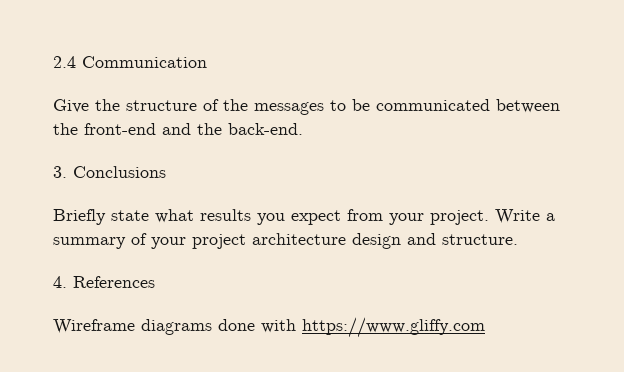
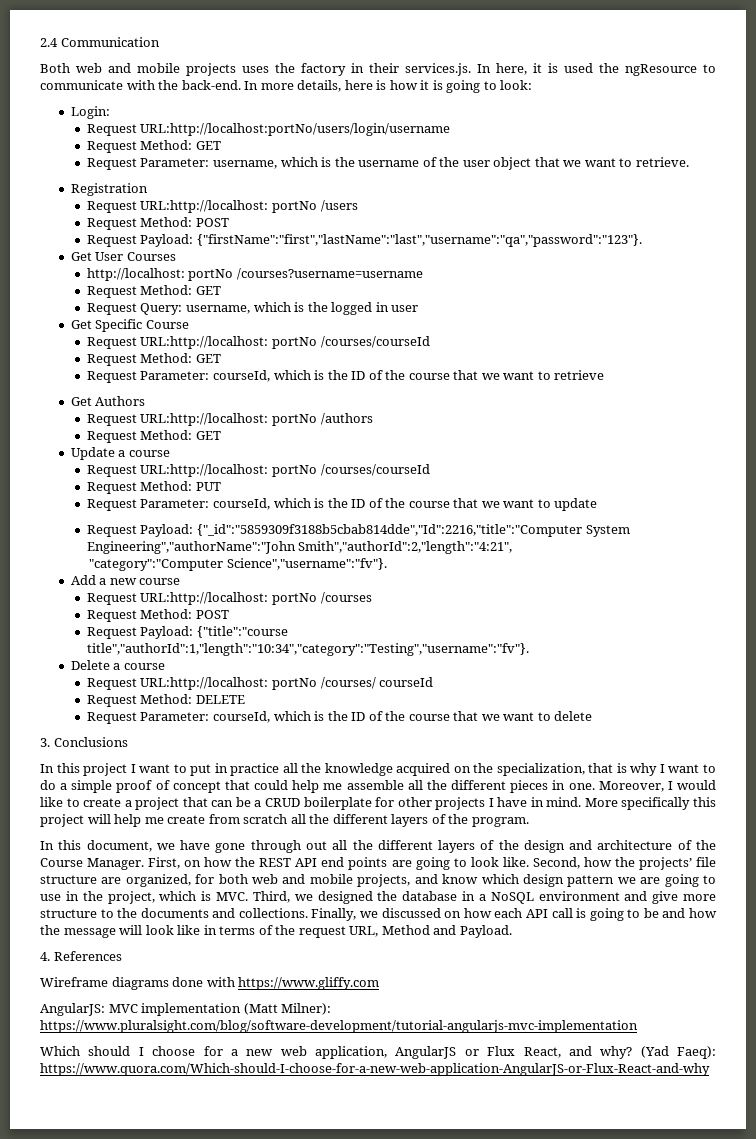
- Give the structure of the messages to be communicated between the front-end and the back-end.
+ Both web and mobile projects uses the factory in their services.js. In here, it is used the ngResource to communicate with the back-end. In more details, here is how it is going to look:
+ Login:
+ Request URL:http://localhost:portNo/users/login/username
+ Request Method: GET
+ Request Parameter: username, which is the username of the user object that we want to retrieve.
+ Registration
+ Request URL:http://localhost: portNo /users
+ Request Method: POST
+ Request Payload: {"firstName":"first","lastName":"last","username":"qa","password":"123"}.
+ Get User Courses
+ http://localhost: portNo /courses?username=username
+ Request Method: GET
+ Request Query: username, which is the logged in user
+ Get Specific Course
+ Request URL:http://localhost: portNo /courses/courseId
+ Request Method: GET
+ Request Parameter: courseId, which is the ID of the course that we want to retrieve
+ Get Authors
+ Request URL:http://localhost: portNo /authors
+ Request Method: GET
+ Update a course
+ Request URL:http://localhost: portNo /courses/courseId
+ Request Method: PUT
+ Request Parameter: courseId, which is the ID of the course that we want to update
+ Request Payload: {"_id":"5859309f3188b5cbab814dde","Id":2216,"title":"Computer System Engineering","authorName":"John Smith","authorId":2,"length":"4:21",
+ "category":"Computer Science","username":"fv"}.
+ Add a new course
+ Request URL:http://localhost: portNo /courses
+ Request Method: POST
+ Request Payload: {"title":"course title","authorId":1,"length":"10:34","category":"Testing","username":"fv"}.
+ Delete a course
+ Request URL:http://localhost: portNo /courses/ courseId
+ Request Method: DELETE
+ Request Parameter: courseId, which is the ID of the course that we want to delete
  3. Conclusions
- Briefly state what results you expect from your project. Write a summary of your project architecture design and structure.
+ In this project I want to put in practice all the knowledge acquired on the specialization, that is why I want to do a simple proof of concept that could help me assemble all the different pieces in one. Moreover, I would like to create a project that can be a CRUD boilerplate for other projects I have in mind. More specifically this project will help me create from scratch all the different layers of the program.
+ In this document, we have gone through out all the different layers of the design and architecture of the Course Manager. First, on how the REST API end points are going to look like. Second, how the projects’ file structure are organized, for both web and mobile projects, and know which design pattern we are going to use in the project, which is MVC. Third, we designed the database in a NoSQL environment and give more structure to the documents and collections. Finally, we discussed on how each API call is going to be and how the message will look like in terms of the request URL, Method and Payload.
+ AngularJS: MVC implementation (Matt Milner): https://www.pluralsight.com/blog/software-development/tutorial-angularjs-mvc-implementation
+ Which should I choose for a new web application, AngularJS or Flux React, and why? (Yad Faeq): https://www.quora.com/Which-should-I-choose-for-a-new-web-application-AngularJS-or-Flux-React-and-why

